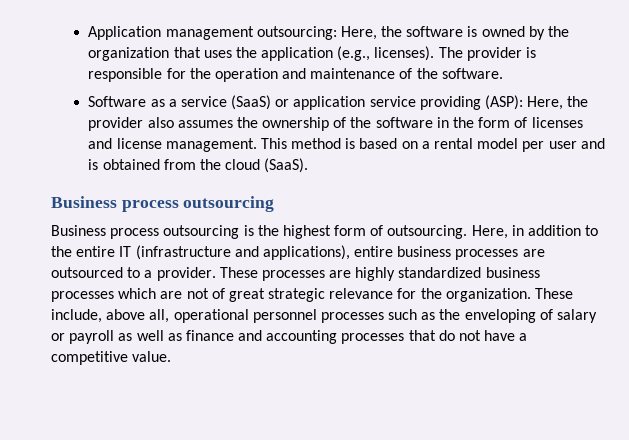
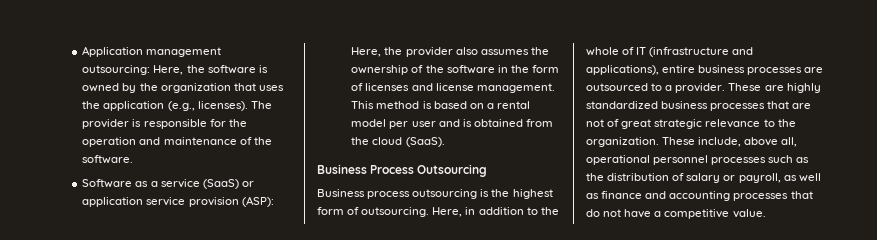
- Software as a service (SaaS) or application service providing (ASP): Here, the provider also assumes the ownership of the software in the form of licenses and license management.
+ Software as a service (SaaS) or application service provision (ASP): Here, the provider also assumes the ownership of the software in the form of licenses and license management.
  This method is based on a rental model per user and is obtained from the cloud (SaaS).
- Business process outsourcing
+ Business Process Outsourcing
- Here, in addition to the entire IT (infrastructure and applications), entire business processes are outsourced to a provider.
+ Here, in addition to the whole of IT (infrastructure and applications), entire business processes are outsourced to a provider.
- These processes are highly standardized business processes which are not of great strategic relevance for the organization.
+ These are highly standardized business processes that are not of great strategic relevance to the organization.
- These include, above all, operational personnel processes such as the enveloping of salary or payroll as well as finance and accounting processes that do not have a competitive value.
+ These include, above all, operational personnel processes such as the distribution of salary or payroll, as well as finance and accounting processes that do not have a competitive value.

